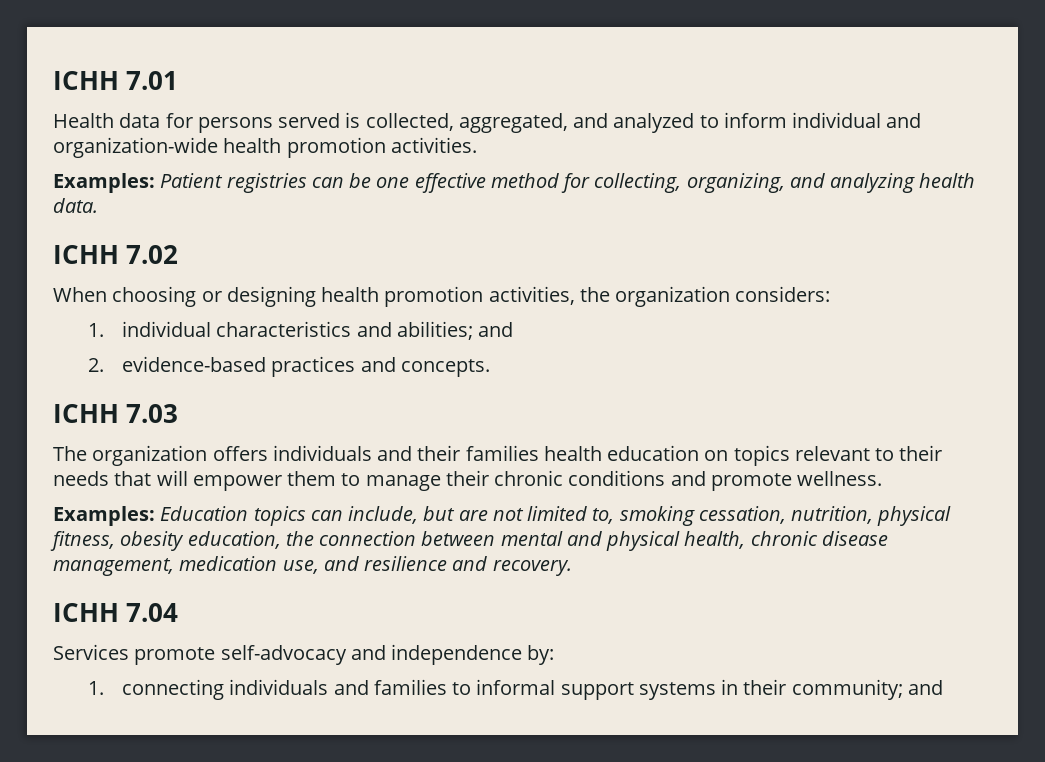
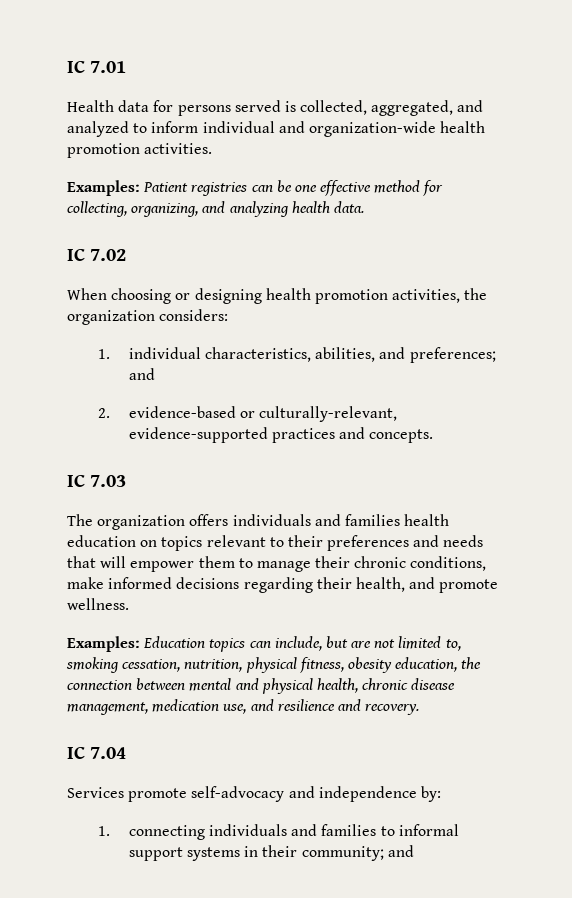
- ICHH 7.01
+ IC 7.01
- ICHH 7.02
+ IC 7.02
- 1. individual characteristics and abilities; and
+ 1. individual characteristics, abilities, and preferences; and
- 2. evidence-based practices and concepts.
+ 2. evidence-based or culturally-relevant, evidence-supported practices and concepts.
- ICHH 7.03
+ IC 7.03
- The organization offers individuals and their families health education on topics relevant to their needs that will empower them to manage their chronic conditions and promote wellness.
+ The organization offers individuals and families health education on topics relevant to their preferences and needs that will empower them to manage their chronic conditions, make informed decisions regarding their health, and promote wellness.
- ICHH 7.04
+ IC 7.04

